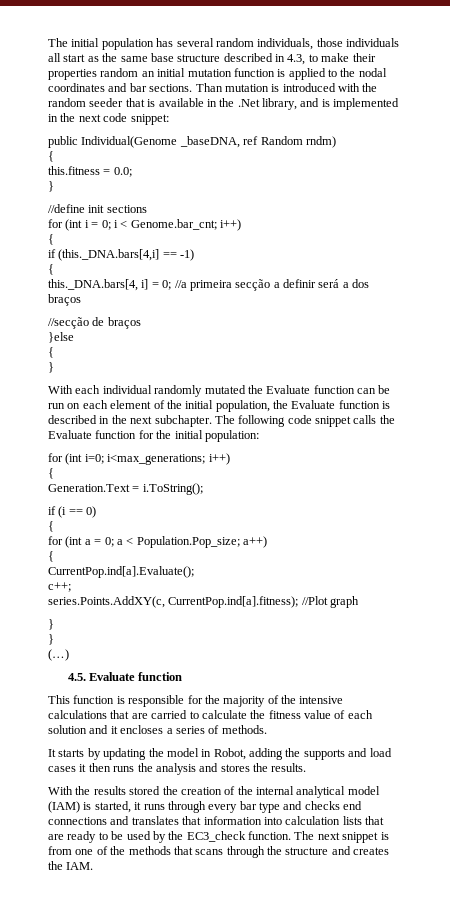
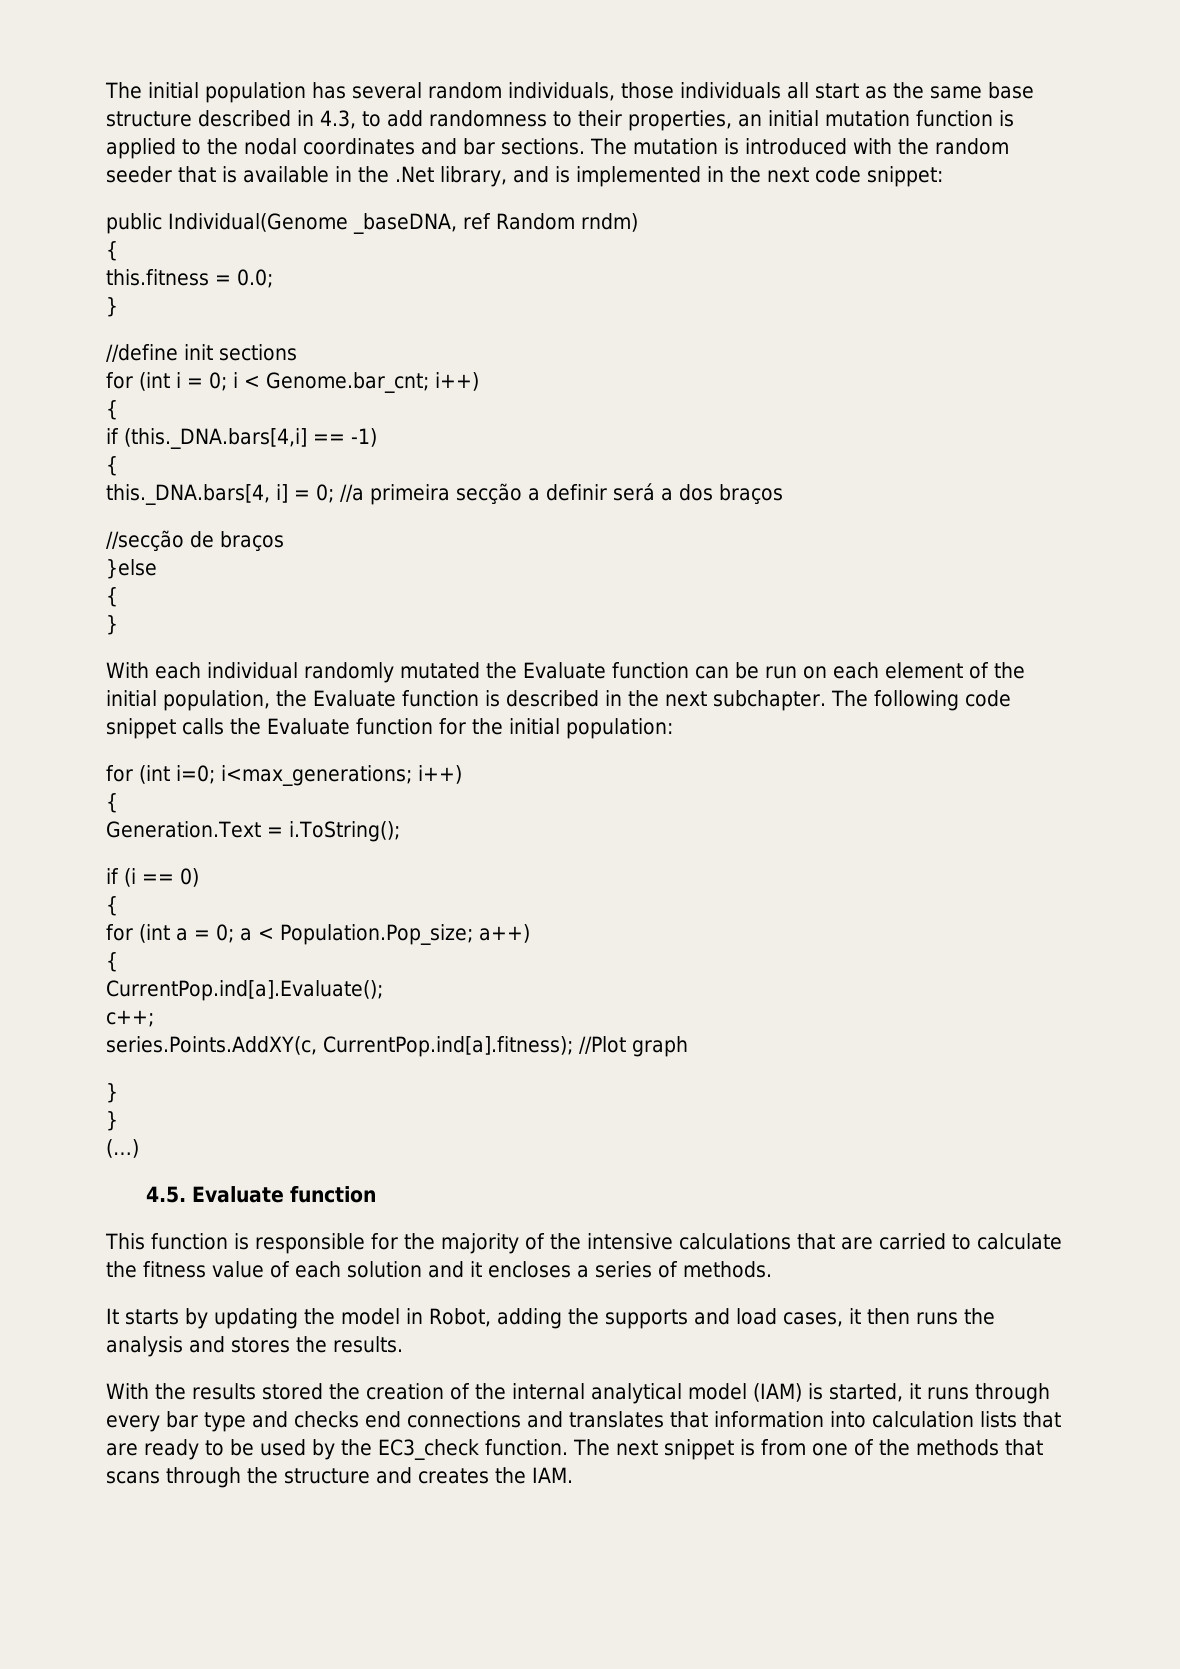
- The initial population has several random individuals, those individuals all start as the same base structure described in 4.3, to make their properties random an initial mutation function is applied to the nodal coordinates and bar sections.
+ The initial population has several random individuals, those individuals all start as the same base structure described in 4.3, to add randomness to their properties, an initial mutation function is applied to the nodal coordinates and bar sections.
- Than mutation is introduced with the random seeder that is available in the .Net library, and is implemented in the next code snippet:
+ The mutation is introduced with the random seeder that is available in the .Net library, and is implemented in the next code snippet:
- It starts by updating the model in Robot, adding the supports and load cases it then runs the analysis and stores the results.
+ It starts by updating the model in Robot, adding the supports and load cases, it then runs the analysis and stores the results.

